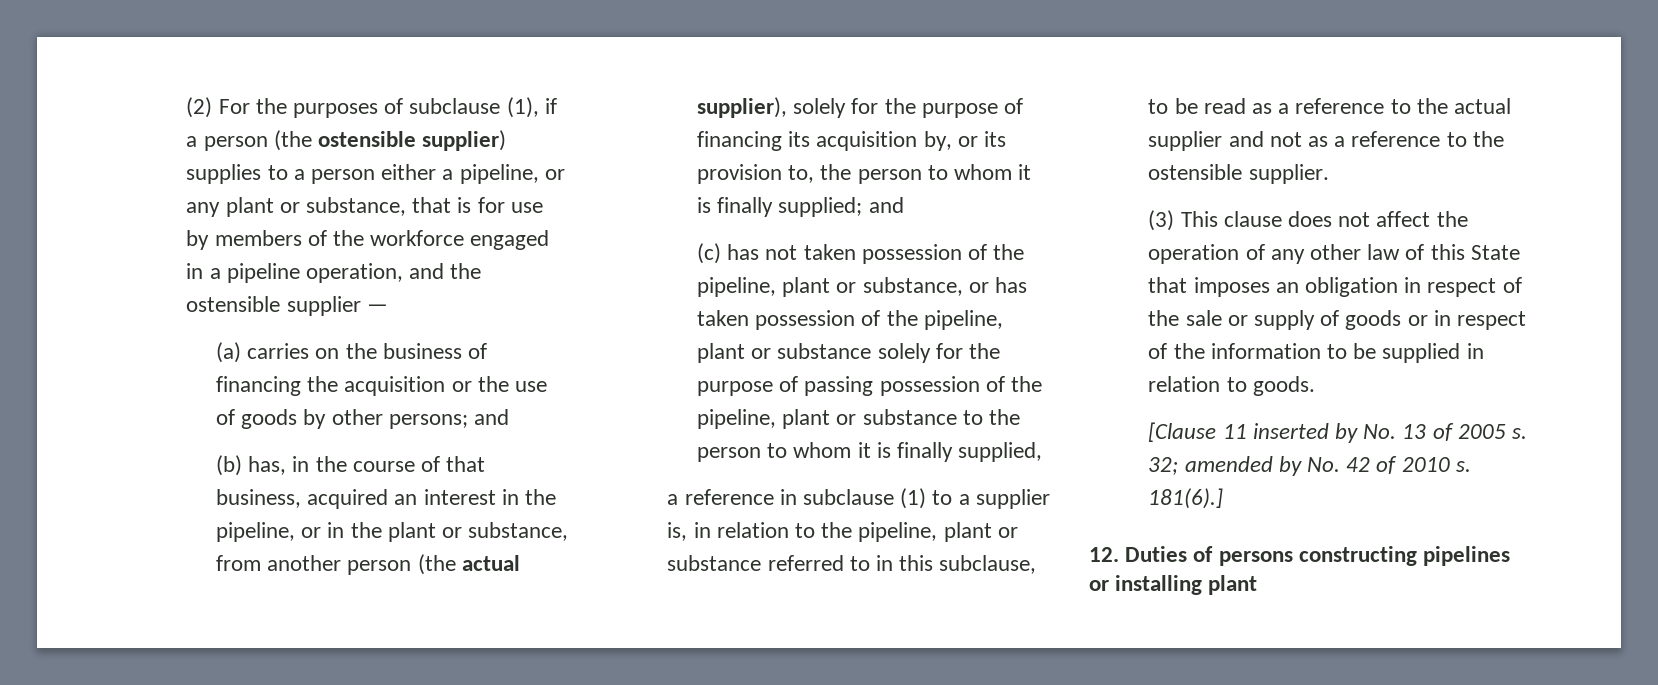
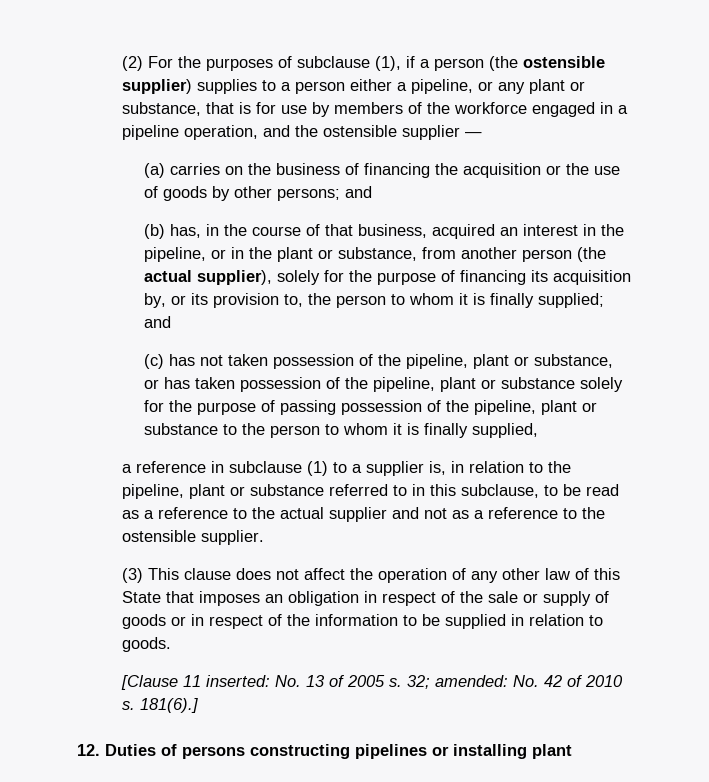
- [Clause 11 inserted by No. 13 of 2005 s.
+ [Clause 11 inserted: No. 13 of 2005 s.
- 32; amended by No. 42 of 2010 s.
+ 32; amended: No. 42 of 2010 s.

